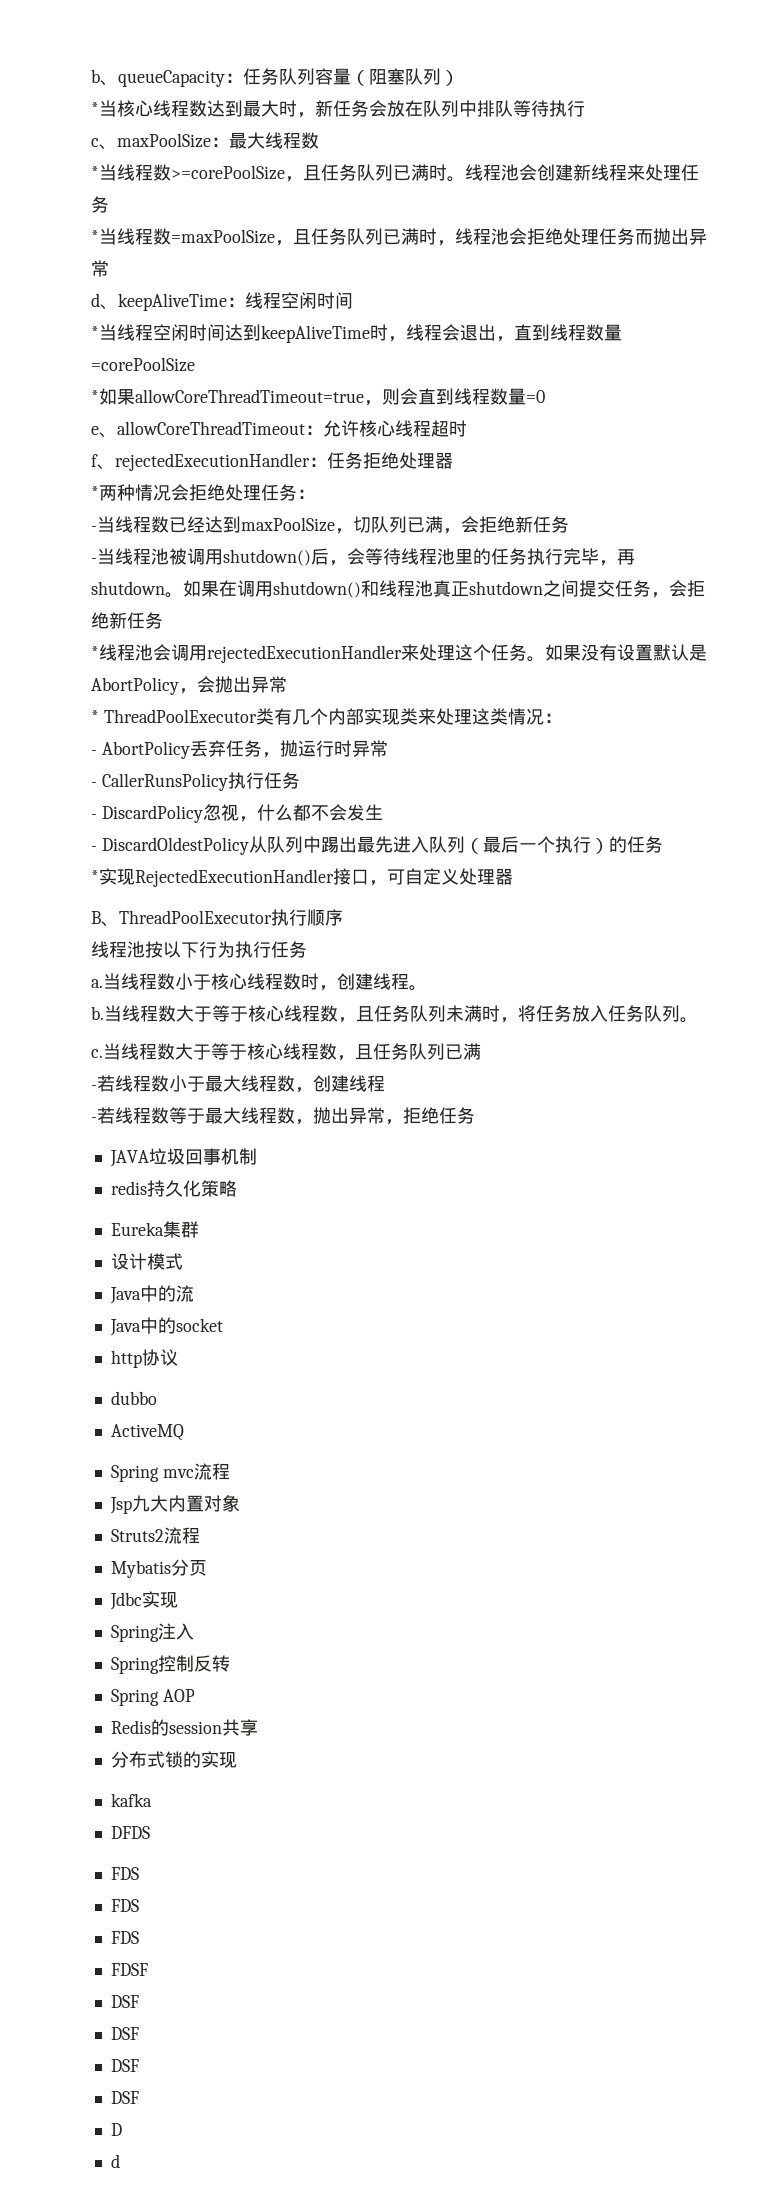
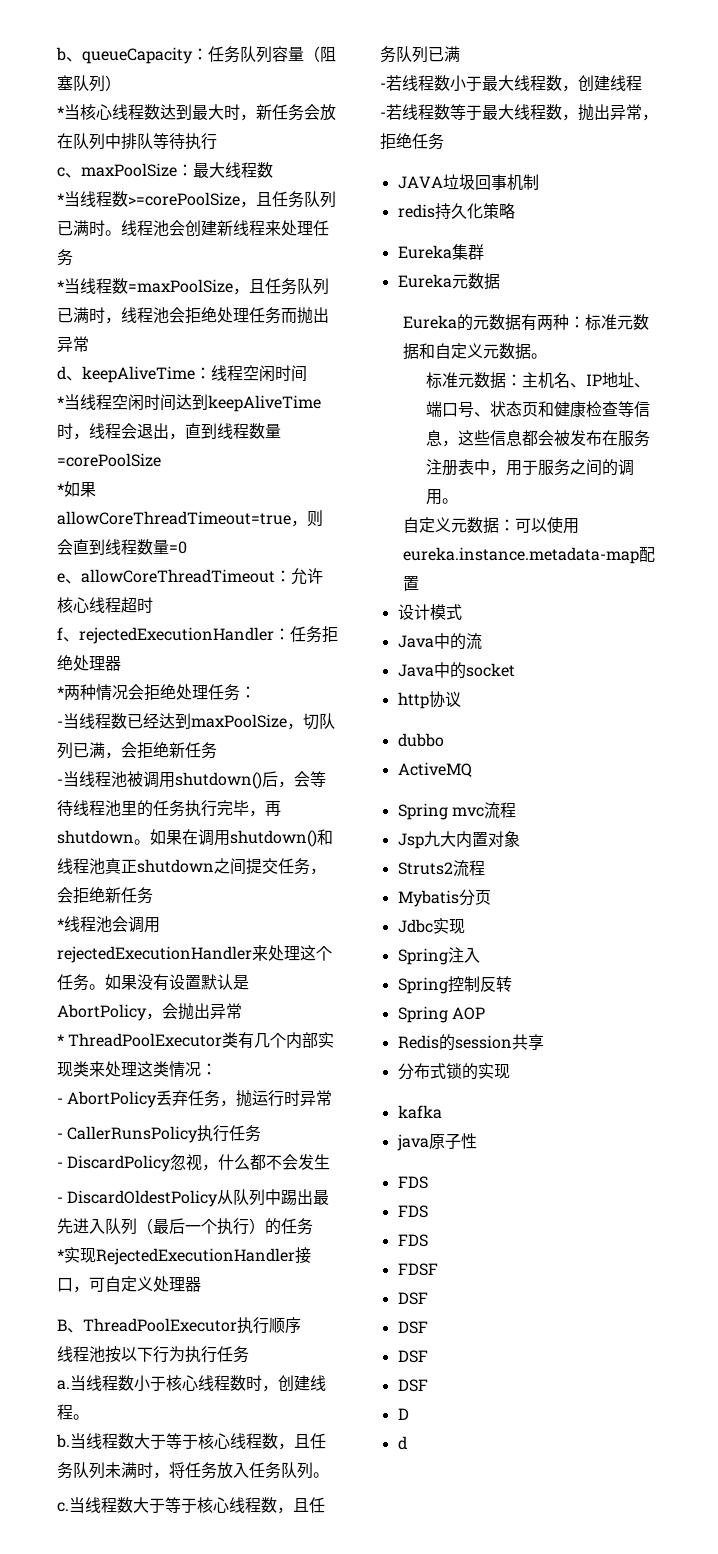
+ Eureka元数据
+ Eureka的元数据有两种：标准元数据和自定义元数据。
+ 标准元数据：主机名、IP地址、端口号、状态页和健康检查等信息，这些信息都会被发布在服务注册表中，用于服务之间的调用。
+ 自定义元数据：可以使用eureka.instance.metadata-map配置
- DFDS
+ java原子性

